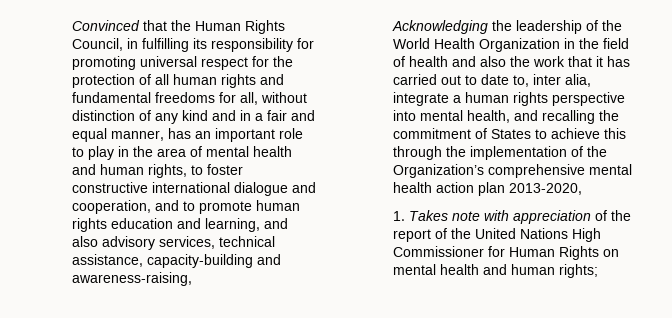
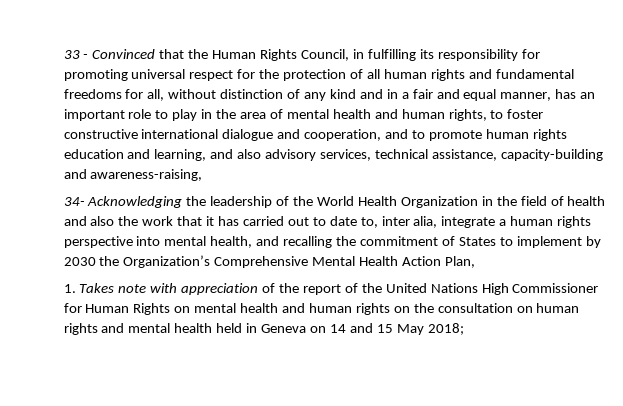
- Convinced that the Human Rights Council, in fulfilling its responsibility for promoting universal respect for the protection of all human rights and fundamental freedoms for all, without distinction of any kind and in a fair and equal manner, has an important role to play in the area of mental health and human rights, to foster constructive international dialogue and cooperation, and to promote human rights education and learning, and also advisory services, technical assistance, capacity-building and awareness-raising,
+ 33 - Convinced that the Human Rights Council, in fulfilling its responsibility for promoting universal respect for the protection of all human rights and fundamental freedoms for all, without distinction of any kind and in a fair and equal manner, has an important role to play in the area of mental health and human rights, to foster constructive international dialogue and cooperation, and to promote human rights education and learning, and also advisory services, technical assistance, capacity-building and awareness-raising,
- Acknowledging the leadership of the World Health Organization in the field of health and also the work that it has carried out to date to, inter alia, integrate a human rights perspective into mental health, and recalling the commitment of States to achieve this through the implementation of the Organization’s comprehensive mental health action plan 2013-2020,
+ 34- Acknowledging the leadership of the World Health Organization in the field of health and also the work that it has carried out to date to, inter alia, integrate a human rights perspective into mental health, and recalling the commitment of States to implement by 2030 the Organization’s Comprehensive Mental Health Action Plan,
- 1. Takes note with appreciation of the report of the United Nations High Commissioner for Human Rights on mental health and human rights;
+ 1. Takes note with appreciation of the report of the United Nations High Commissioner for Human Rights on mental health and human rights on the consultation on human rights and mental health held in Geneva on 14 and 15 May 2018;

